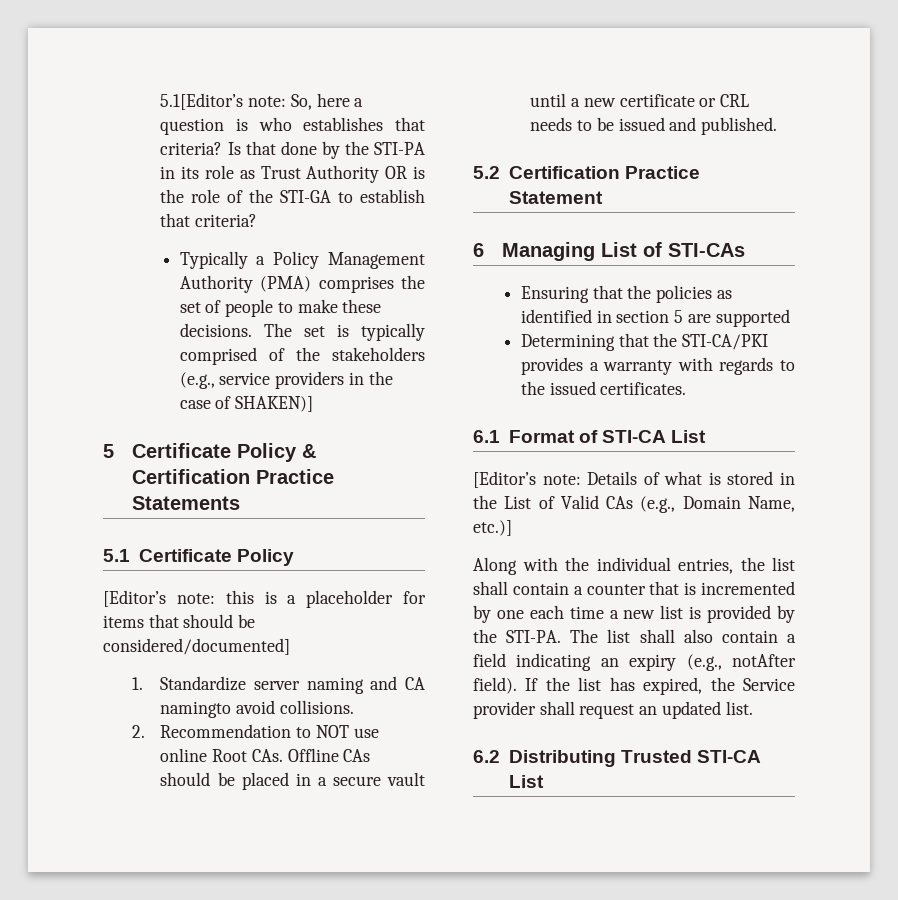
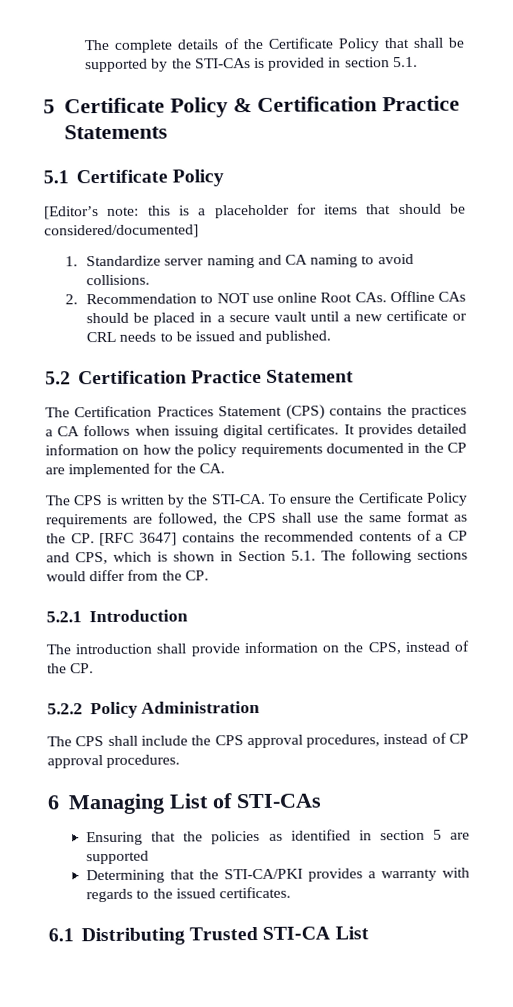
- 5.1[Editor’s note: So, here a question is who establishes that criteria? Is that done by the STI-PA in its role as Trust Authority OR is the role of the STI-GA to establish that criteria?
- Typically a Policy Management Authority (PMA) comprises the set of people to make these decisions. The set is typically comprised of the stakeholders (e.g., service providers in the case of SHAKEN)]
+ The complete details of the Certificate Policy that shall be supported by the STI-CAs is provided in section 5.1.
- 1. Standardize server naming and CA namingto avoid collisions.
+ 1. Standardize server naming and CA naming to avoid collisions.
+ The Certification Practices Statement (CPS) contains the practices a CA follows when issuing digital certificates. It provides detailed information on how the policy requirements documented in the CP are implemented for the CA.
+ The CPS is written by the STI-CA. To ensure the Certificate Policy requirements are followed, the CPS shall use the same format as the CP. [RFC 3647] contains the recommended contents of a CP and CPS, which is shown in Section 5.1. The following sections would differ from the CP.
+ 5.2.1 Introduction
+ The introduction shall provide information on the CPS, instead of the CP.
+ 5.2.2 Policy Administration
+ The CPS shall include the CPS approval procedures, instead of CP approval procedures.
- 6.1 Format of STI-CA List
- [Editor’s note: Details of what is stored in the List of Valid CAs (e.g., Domain Name, etc.)]
- Along with the individual entries, the list shall contain a counter that is incremented by one each time a new list is provided by the STI-PA. The list shall also contain a field indicating an expiry (e.g., notAfter field). If the list has expired, the Service provider shall request an updated list.
- 6.2 Distributing Trusted STI-CA List
+ 6.1 Distributing Trusted STI-CA List

